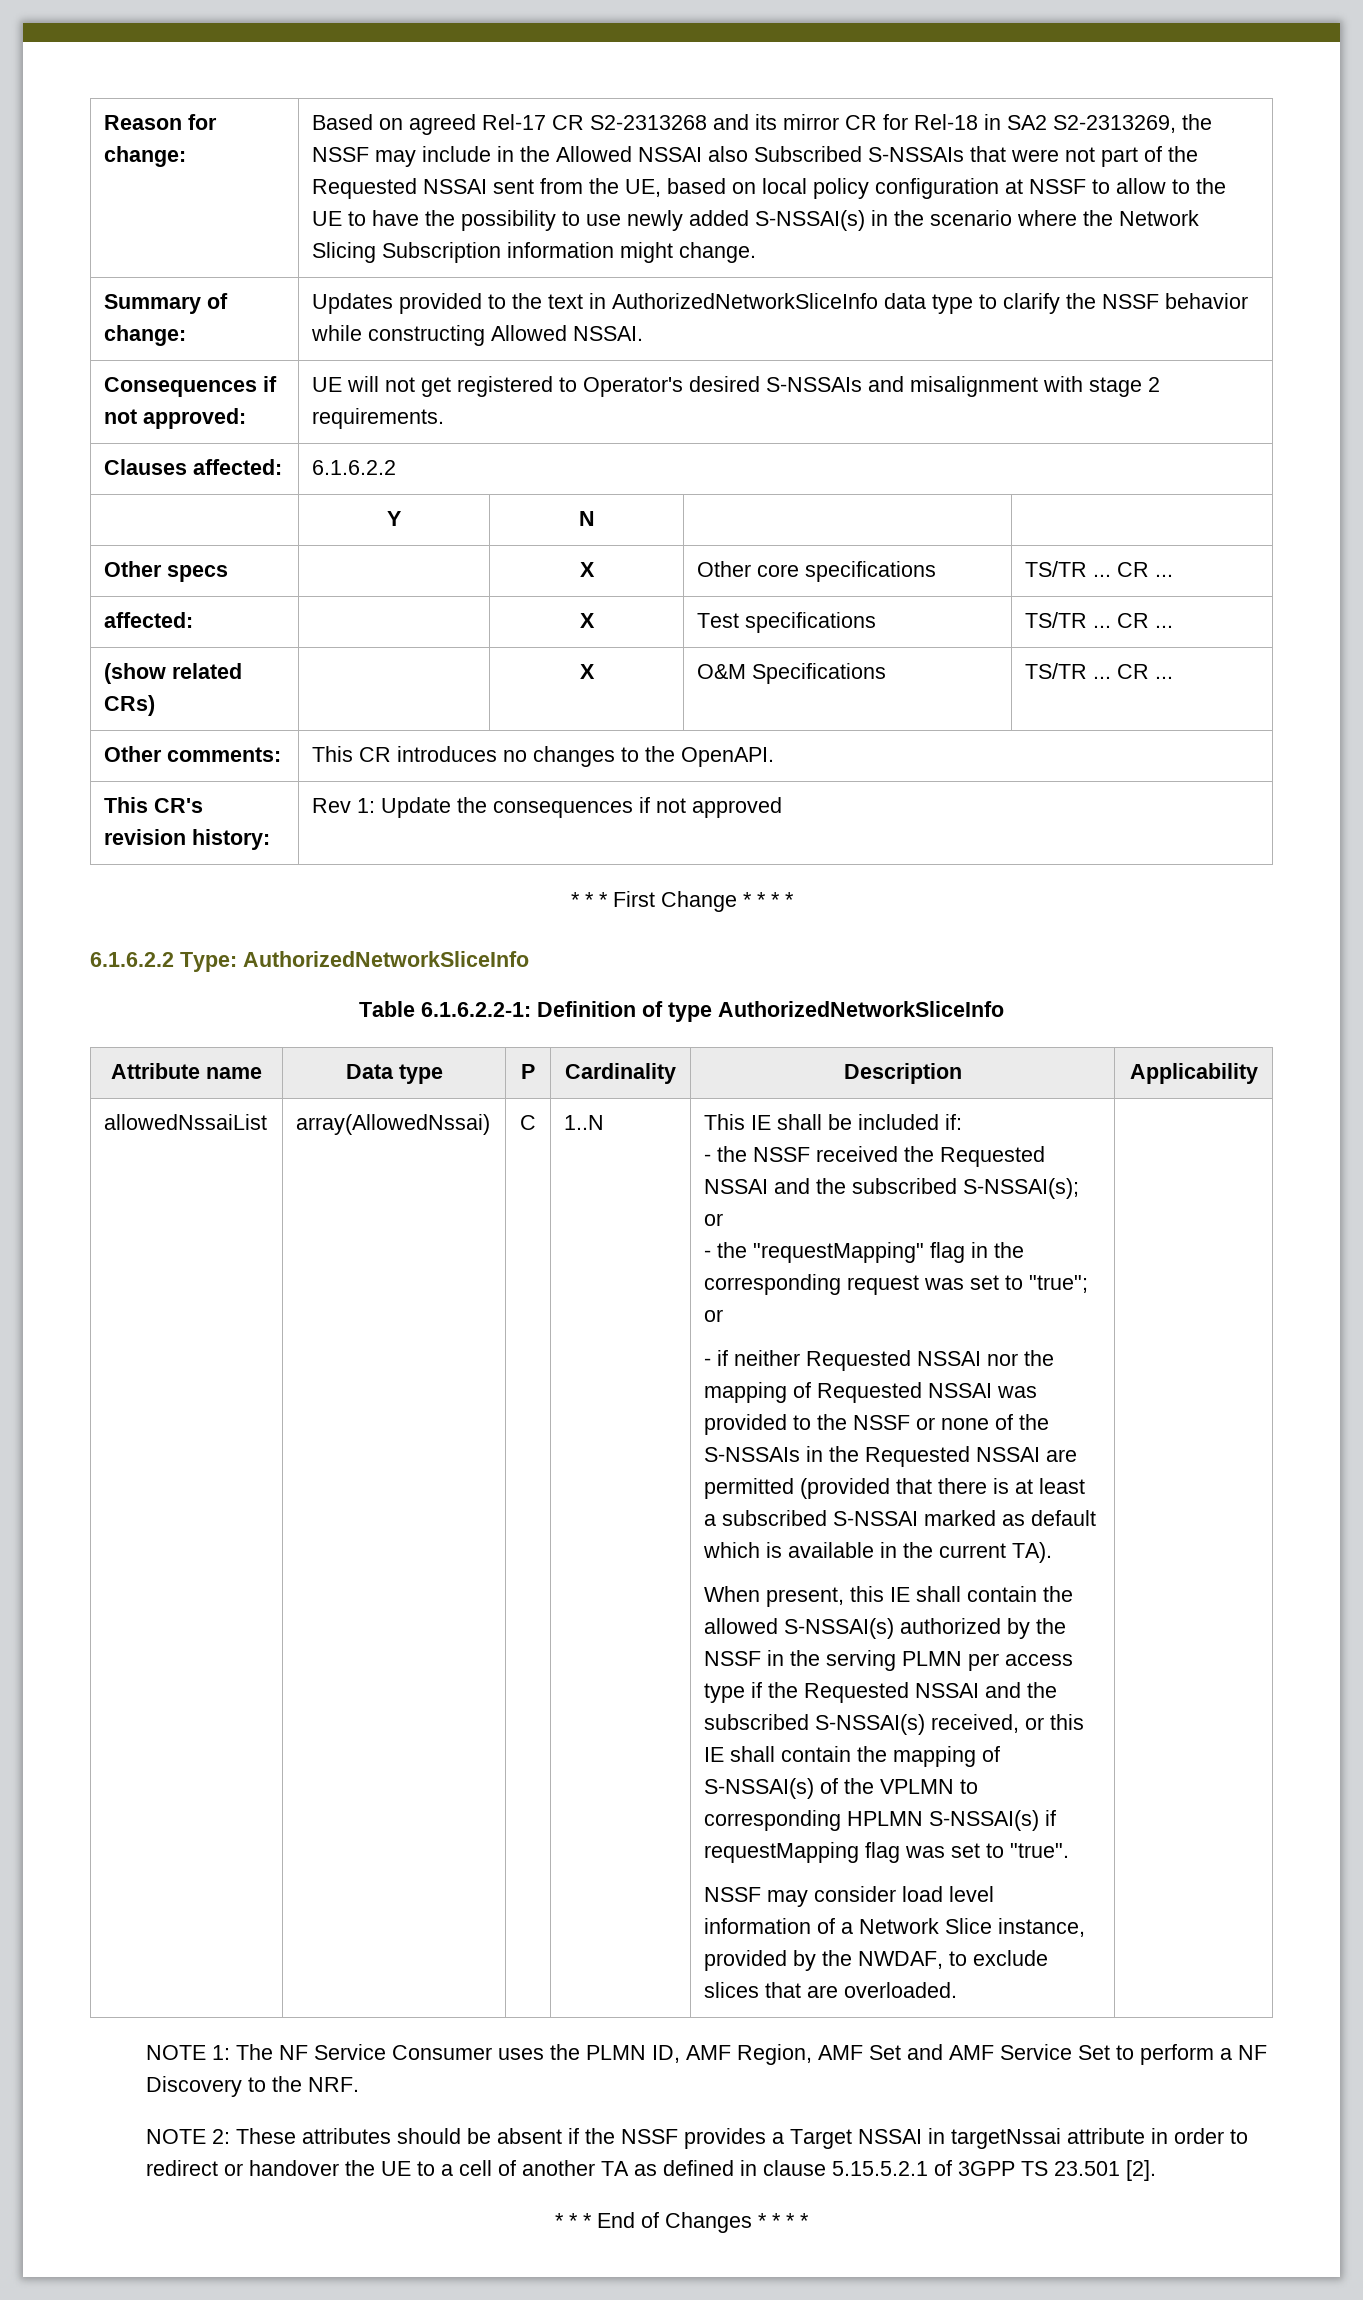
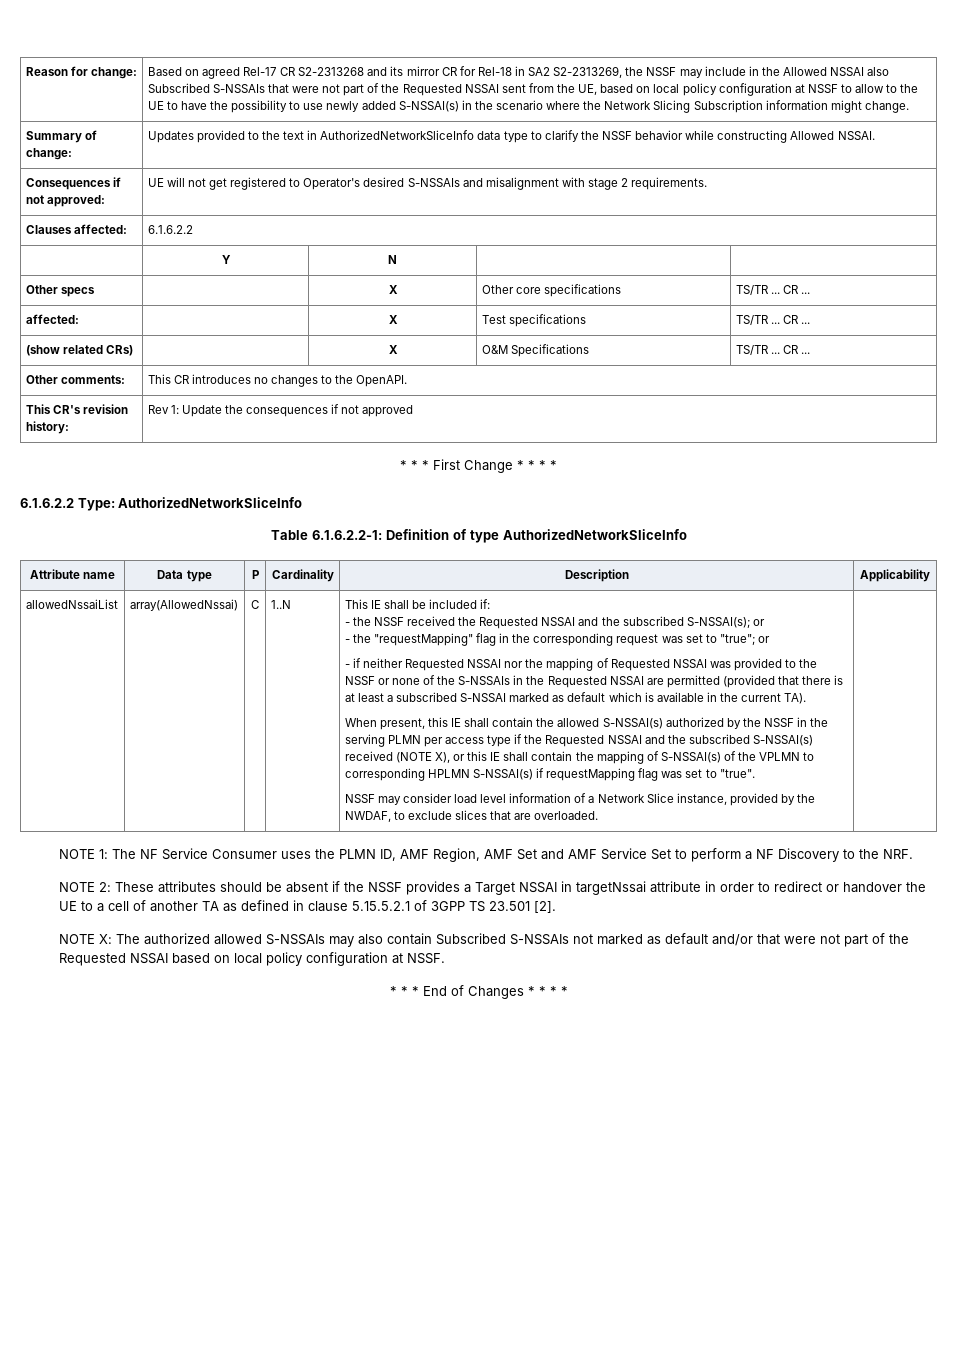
- When present, this IE shall contain the allowed S-NSSAI(s) authorized by the NSSF in the serving PLMN per access type if the Requested NSSAI and the subscribed S-NSSAI(s) received, or this IE shall contain the mapping of S-NSSAI(s) of the VPLMN to corresponding HPLMN S-NSSAI(s) if requestMapping flag was set to "true".
+ When present, this IE shall contain the allowed S-NSSAI(s) authorized by the NSSF in the serving PLMN per access type if the Requested NSSAI and the subscribed S-NSSAI(s) received (NOTE X), or this IE shall contain the mapping of S-NSSAI(s) of the VPLMN to corresponding HPLMN S-NSSAI(s) if requestMapping flag was set to "true".
+ NOTE X: The authorized allowed S-NSSAIs may also contain Subscribed S-NSSAIs not marked as default and/or that were not part of the Requested NSSAI based on local policy configuration at NSSF.

